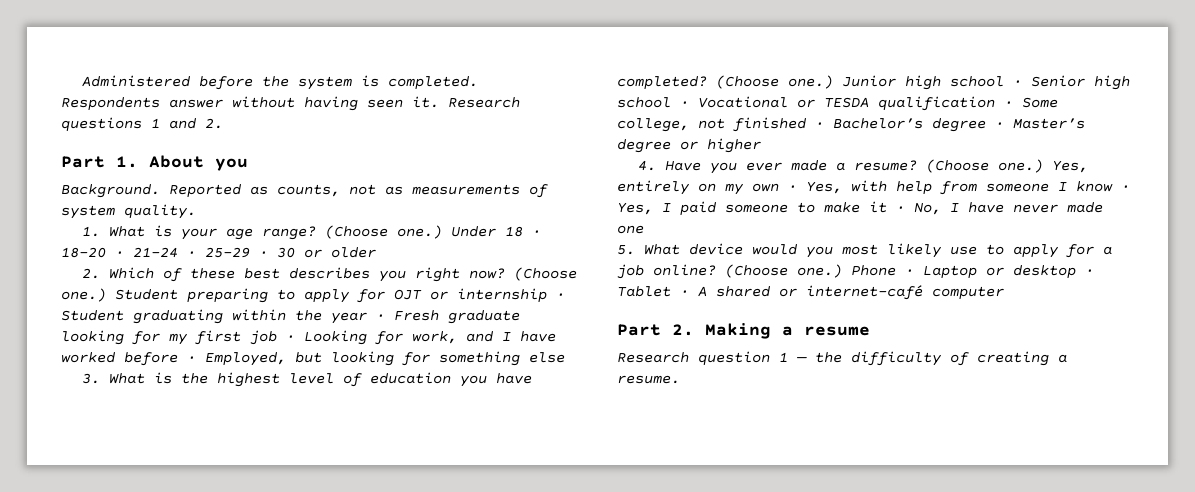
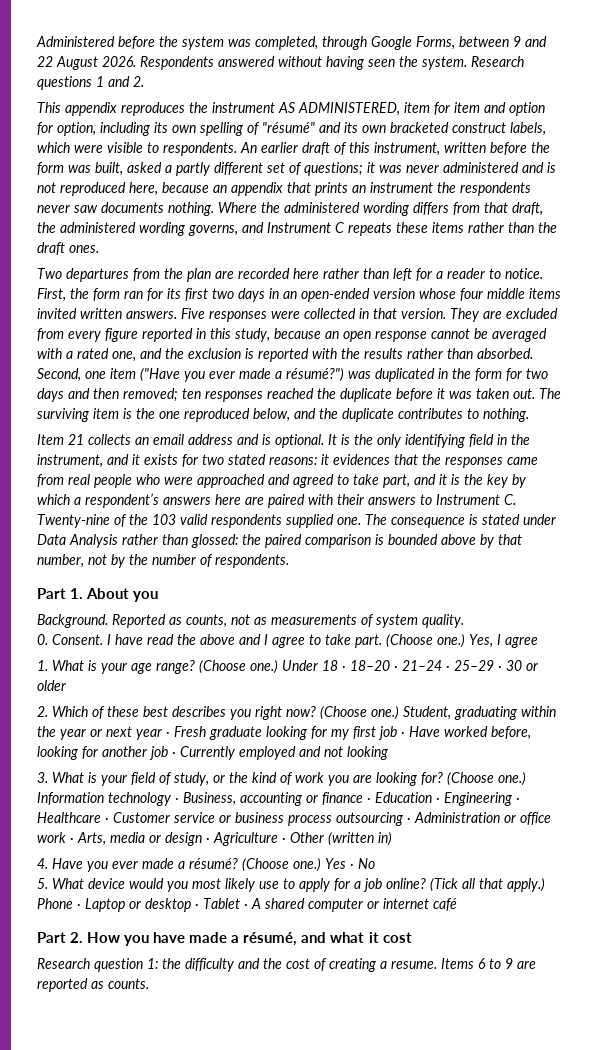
- Administered before the system is completed. Respondents answer without having seen it.
+ Administered before the system was completed, through Google Forms, between 9 and 22 August 2026. Respondents answered without having seen the system.
+ This appendix reproduces the instrument AS ADMINISTERED, item for item and option for option, including its own spelling of "résumé" and its own bracketed construct labels, which were visible to respondents. An earlier draft of this instrument, written before the form was built, asked a partly different set of questions; it was never administered and is not reproduced here, because an appendix that prints an instrument the respondents never saw documents nothing. Where the administered wording differs from that draft, the administered wording governs, and Instrument C repeats these items rather than the draft ones.
+ Two departures from the plan are recorded here rather than left for a reader to notice. First, the form ran for its first two days in an open-ended version whose four middle items invited written answers. Five responses were collected in that version. They are excluded from every figure reported in this study, because an open response cannot be averaged with a rated one, and the exclusion is reported with the results rather than absorbed. Second, one item ("Have you ever made a résumé?") was duplicated in the form for two days and then removed; ten responses reached the duplicate before it was taken out. The surviving item is the one reproduced below, and the duplicate contributes to nothing.
+ Item 21 collects an email address and is optional. It is the only identifying field in the instrument, and it exists for two stated reasons: it evidences that the responses came from real people who were approached and agreed to take part, and it is the key by which a respondent’s answers here are paired with their answers to Instrument C. Twenty-nine of the 103 valid respondents supplied one. The consequence is stated under Data Analysis rather than glossed: the paired comparison is bounded above by that number, not by the number of respondents.
+ 0. Consent. I have read the above and I agree to take part. (Choose one.) Yes, I agree
- Student preparing to apply for OJT or internship · Student graduating within the year · Fresh graduate looking for my first job · Looking for work, and I have worked before · Employed, but looking for something else
- 3. What is the highest level of education you have completed? (Choose one.) Junior high school · Senior high school · Vocational or TESDA qualification · Some college, not finished · Bachelor’s degree · Master’s degree or higher
+ Student, graduating within the year or next year · Fresh graduate looking for my first job · Have worked before, looking for another job · Currently employed and not looking
+ 3. What is your field of study, or the kind of work you are looking for? (Choose one.) Information technology · Business, accounting or finance · Education · Engineering · Healthcare · Customer service or business process outsourcing · Administration or office work · Arts, media or design · Agriculture · Other (written in)
- 4. Have you ever made a resume? (Choose one.) Yes, entirely on my own · Yes, with help from someone I know · Yes, I paid someone to make it · No, I have never made one
+ 4. Have you ever made a résumé? (Choose one.) Yes · No
- 5. What device would you most likely use to apply for a job online? (Choose one.)
+ 5. What device would you most likely use to apply for a job online? (Tick all that apply.)
- Phone · Laptop or desktop · Tablet · A shared or internet-café computer
- Part 2. Making a resume
- Research question 1 — the difficulty of creating a resume.
+ Phone · Laptop or desktop · Tablet · A shared computer or internet café
+ Part 2. How you have made a résumé, and what it cost
+ Research question 1: the difficulty and the cost of creating a resume. Items 6 to 9 are reported as counts.

